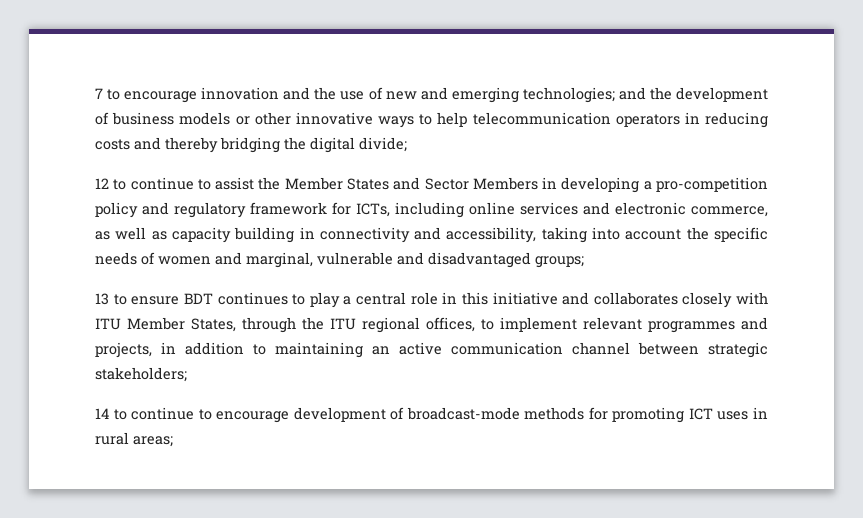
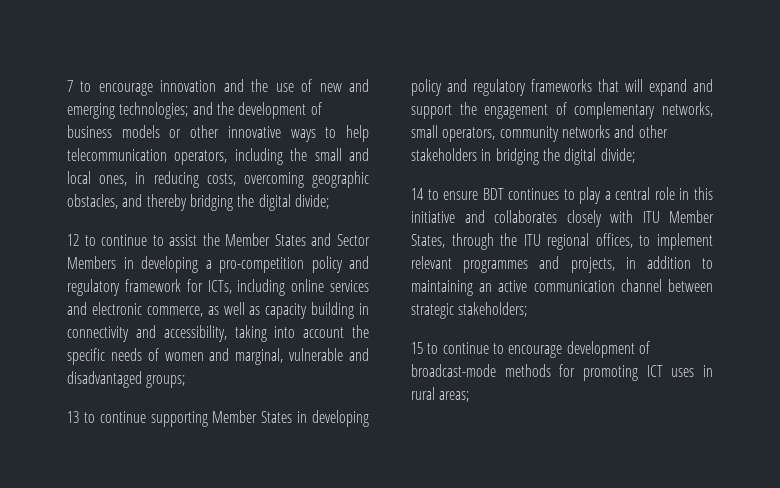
- 7 to encourage innovation and the use of new and emerging technologies; and the development of business models or other innovative ways to help telecommunication operators in reducing costs and thereby bridging the digital divide;
+ 7 to encourage innovation and the use of new and emerging technologies; and the development of business models or other innovative ways to help telecommunication operators, including the small and local ones, in reducing costs, overcoming geographic obstacles, and thereby bridging the digital divide;
- 13 to ensure BDT continues to play a central role in this initiative and collaborates closely with ITU Member States, through the ITU regional offices, to implement relevant programmes and projects, in addition to maintaining an active communication channel between strategic stakeholders;
+ 13 to continue supporting Member States in developing policy and regulatory frameworks that will expand and support the engagement of complementary networks, small operators, community networks and other stakeholders in bridging the digital divide;
+ 14 to ensure BDT continues to play a central role in this initiative and collaborates closely with ITU Member States, through the ITU regional offices, to implement relevant programmes and projects, in addition to maintaining an active communication channel between strategic stakeholders;
- 14 to continue to encourage development of broadcast-mode methods for promoting ICT uses in rural areas;
+ 15 to continue to encourage development of broadcast-mode methods for promoting ICT uses in rural areas;

